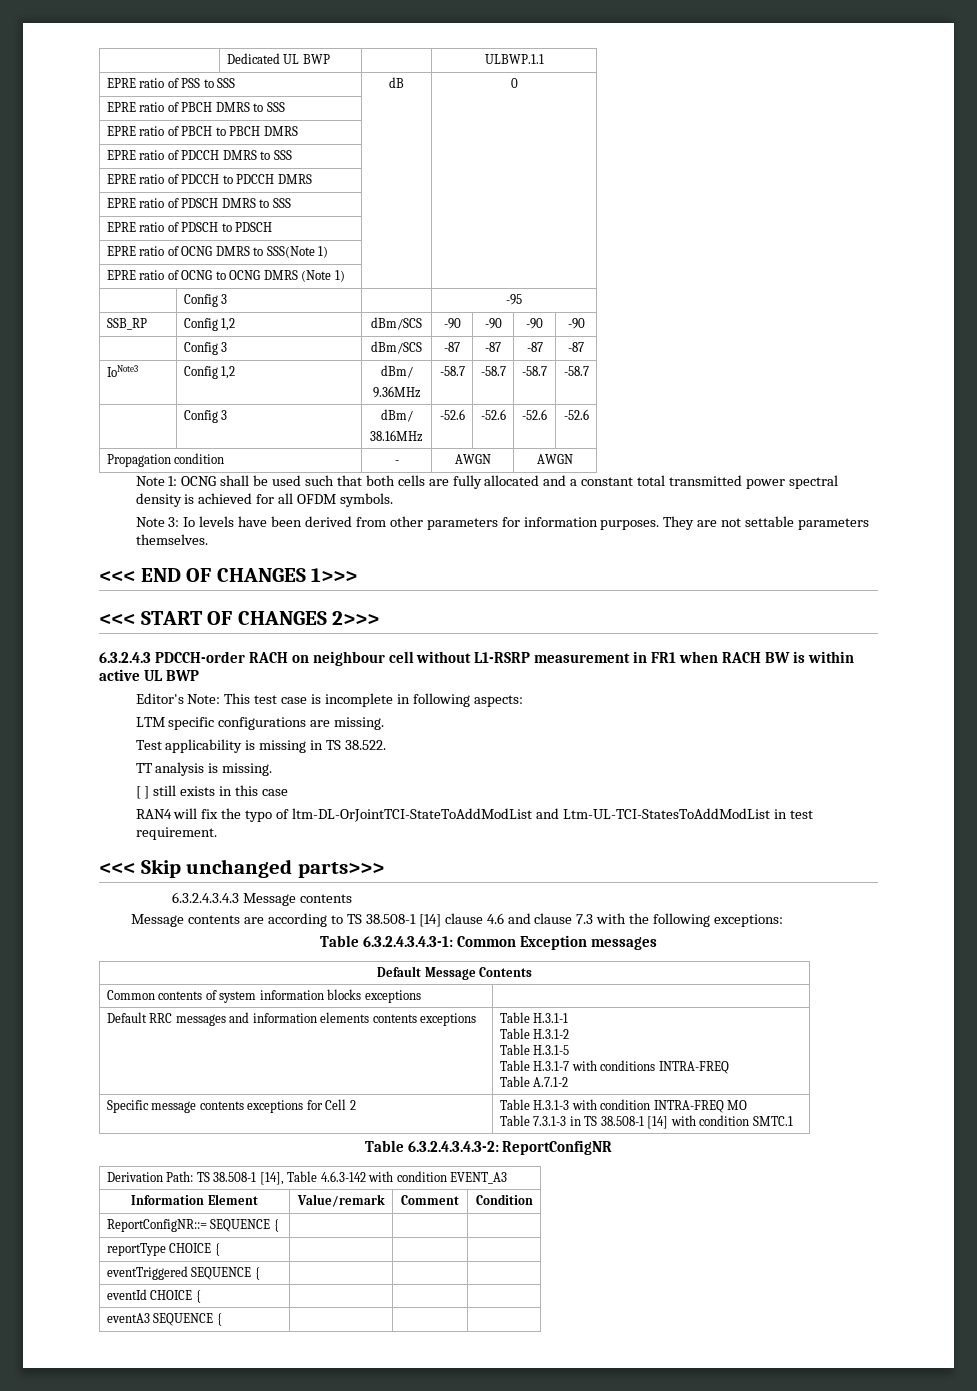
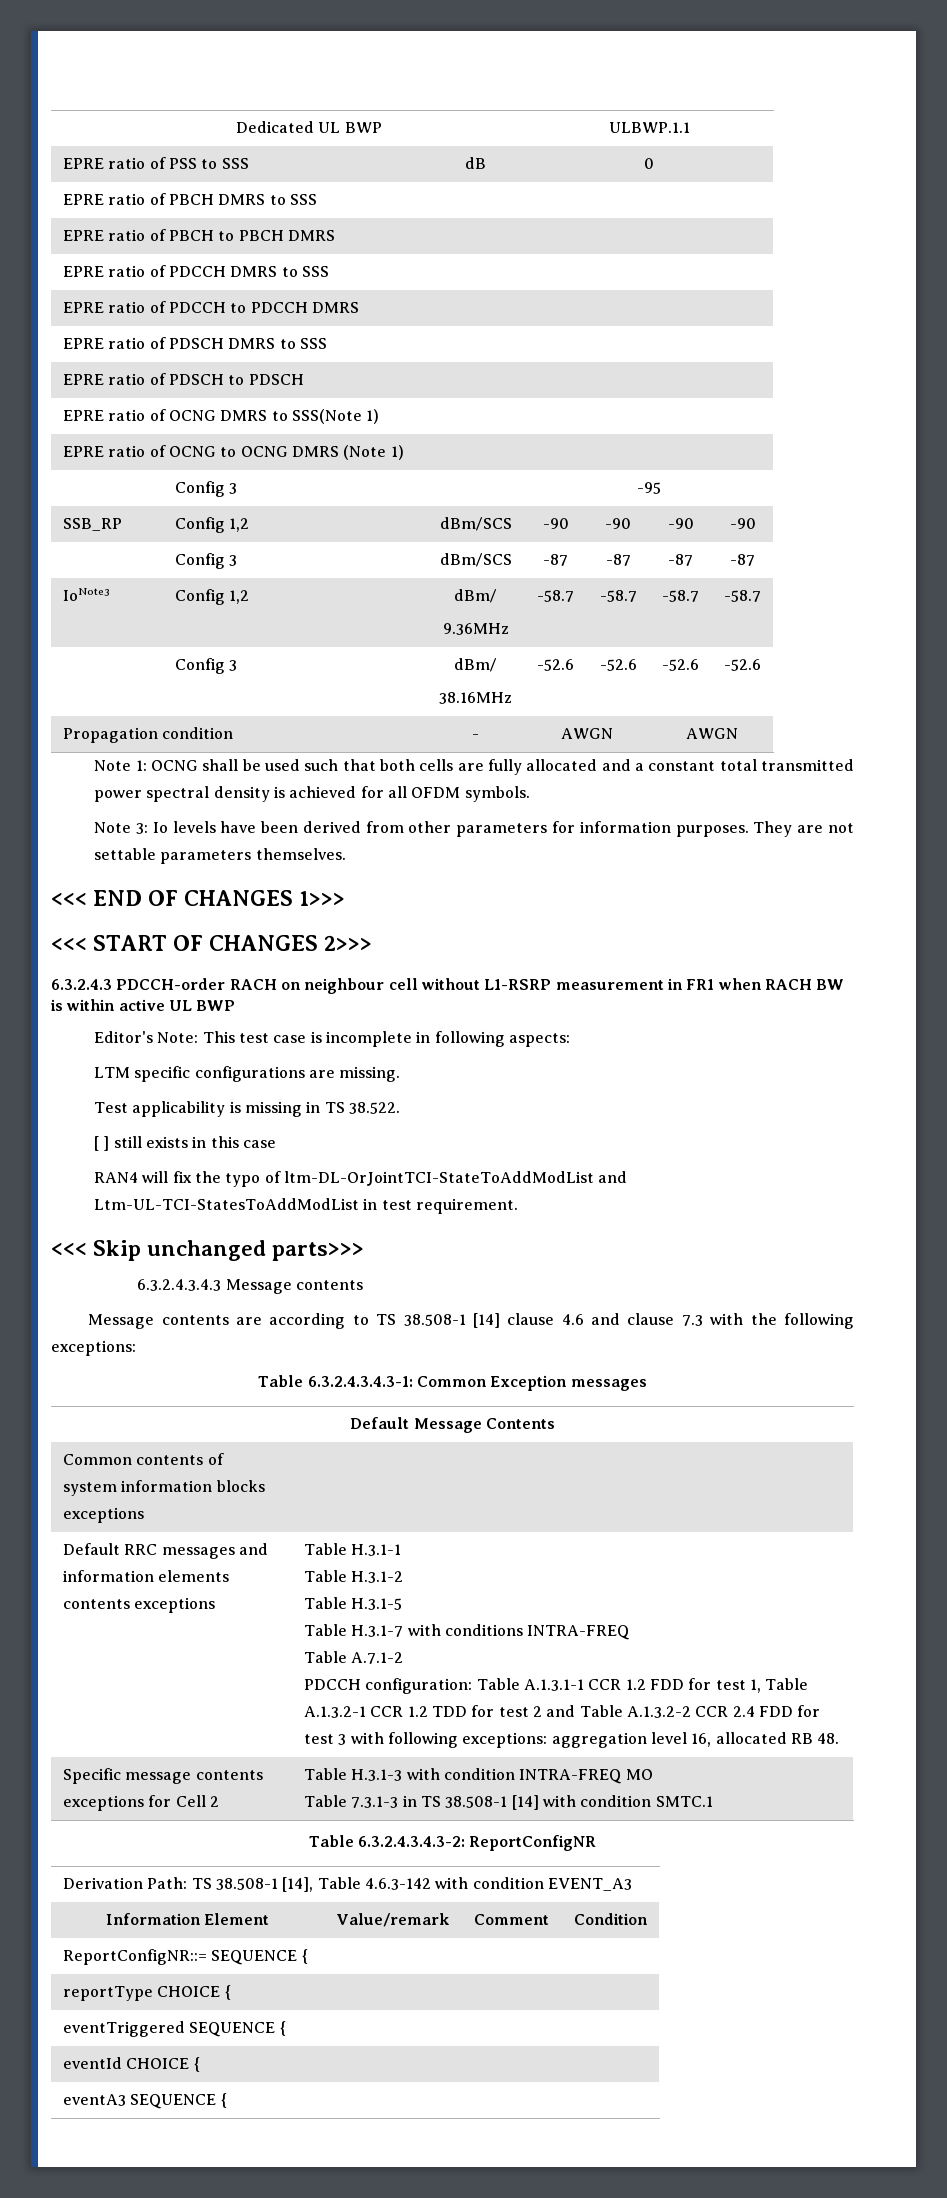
- TT analysis is missing.
+ PDCCH configuration: Table A.1.3.1-1 CCR 1.2 FDD for test 1, Table A.1.3.2-1 CCR 1.2 TDD for test 2 and Table A.1.3.2-2 CCR 2.4 FDD for test 3 with following exceptions: aggregation level 16, allocated RB 48.

